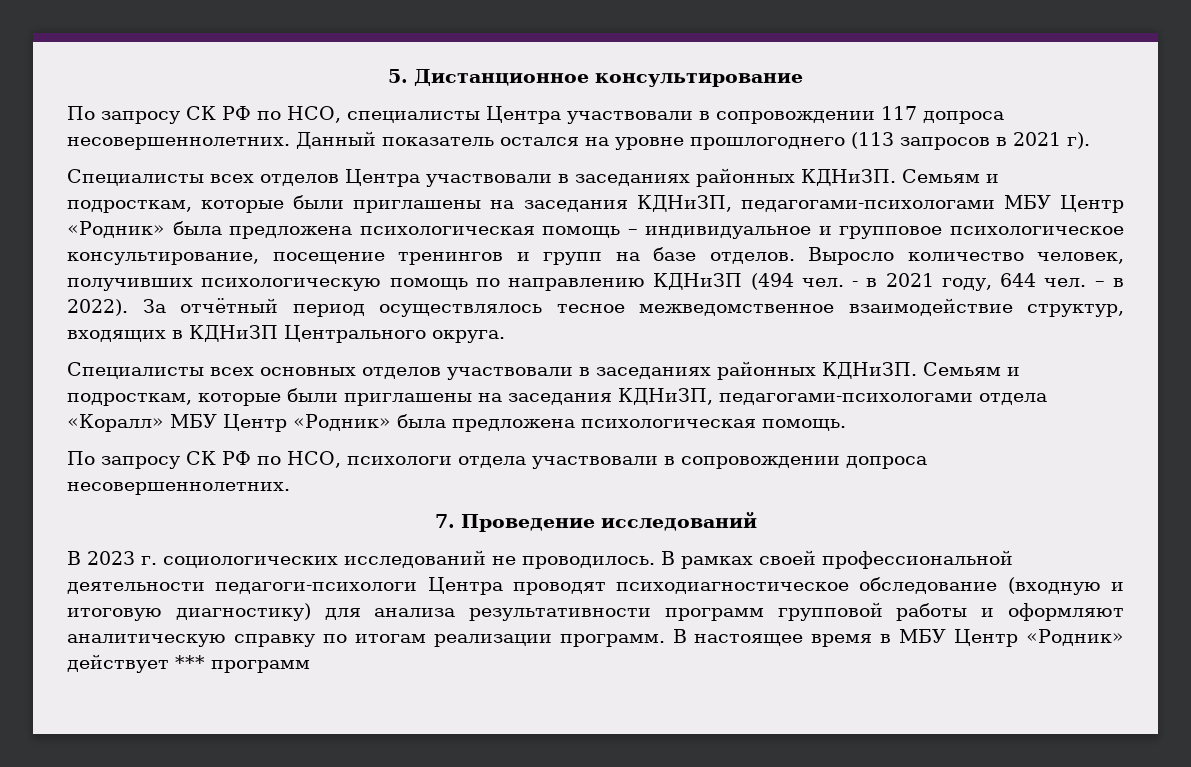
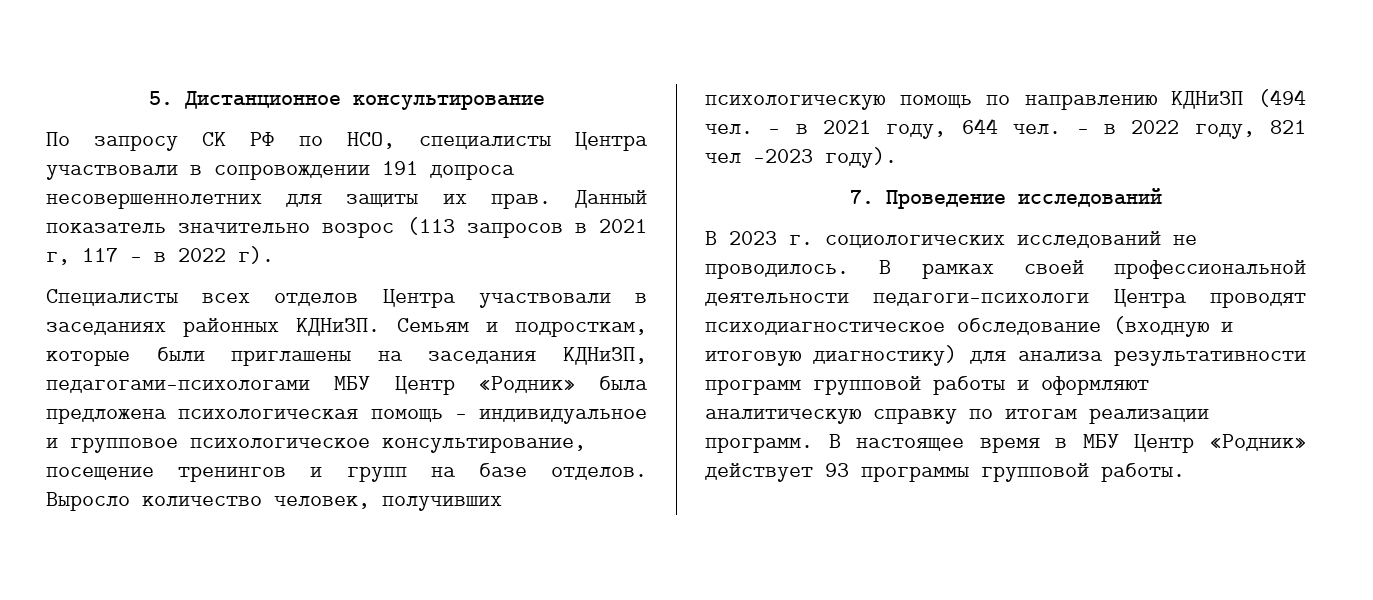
- По запросу СК РФ по НСО, специалисты Центра участвовали в сопровождении 117 допроса несовершеннолетних. Данный показатель остался на уровне прошлогоднего (113 запросов в 2021 г).
+ По запросу СК РФ по НСО, специалисты Центра участвовали в сопровождении 191 допроса несовершеннолетних для защиты их прав. Данный показатель значительно возрос (113 запросов в 2021 г, 117 – в 2022 г).
- – в 2022). За отчётный период осуществлялось тесное межведомственное взаимодействие структур, входящих в КДНиЗП Центрального округа.
- Специалисты всех основных отделов участвовали в заседаниях районных КДНиЗП. Семьям и подросткам, которые были приглашены на заседания КДНиЗП, педагогами-психологами отдела «Коралл» МБУ Центр «Родник» была предложена психологическая помощь.
- По запросу СК РФ по НСО, психологи отдела участвовали в сопровождении допроса несовершеннолетних.
+ – в 2022 году, 821 чел -2023 году).
- В настоящее время в МБУ Центр «Родник» действует *** программ
+ В настоящее время в МБУ Центр «Родник» действует 93 программы групповой работы.

